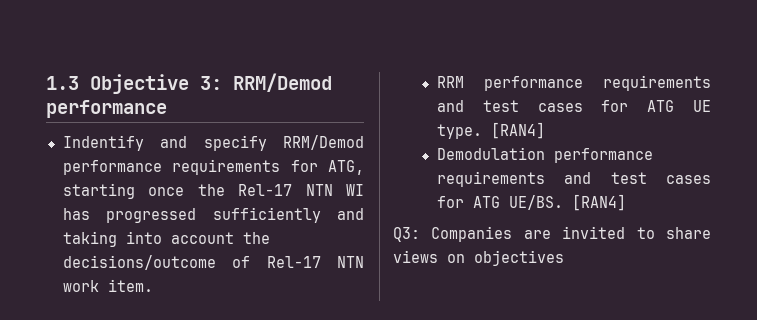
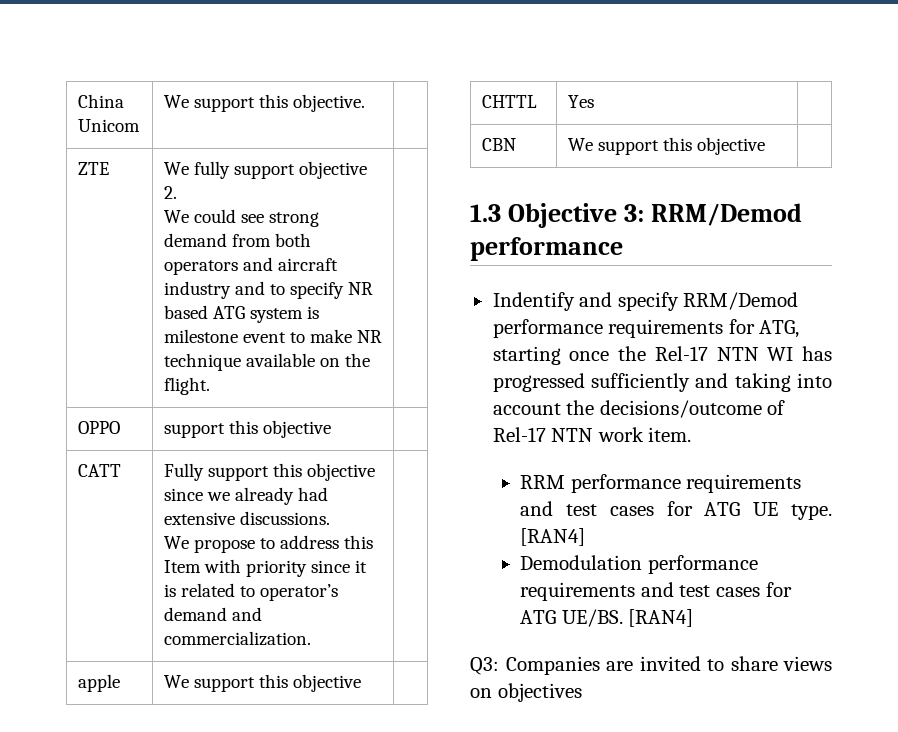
+ China Unicom | We support this objective. |
+ ZTE | We fully support objective 2.
+ We could see strong demand from both operators and aircraft industry and to specify NR based ATG system is milestone event to make NR technique available on the flight. |
+ OPPO | support this objective |
+ CATT | Fully support this objective since we already had extensive discussions.
+ We propose to address this Item with priority since it is related to operator’s demand and commercialization. |
+ apple | We support this objective |
+ CHTTL | Yes |
+ CBN | We support this objective |

